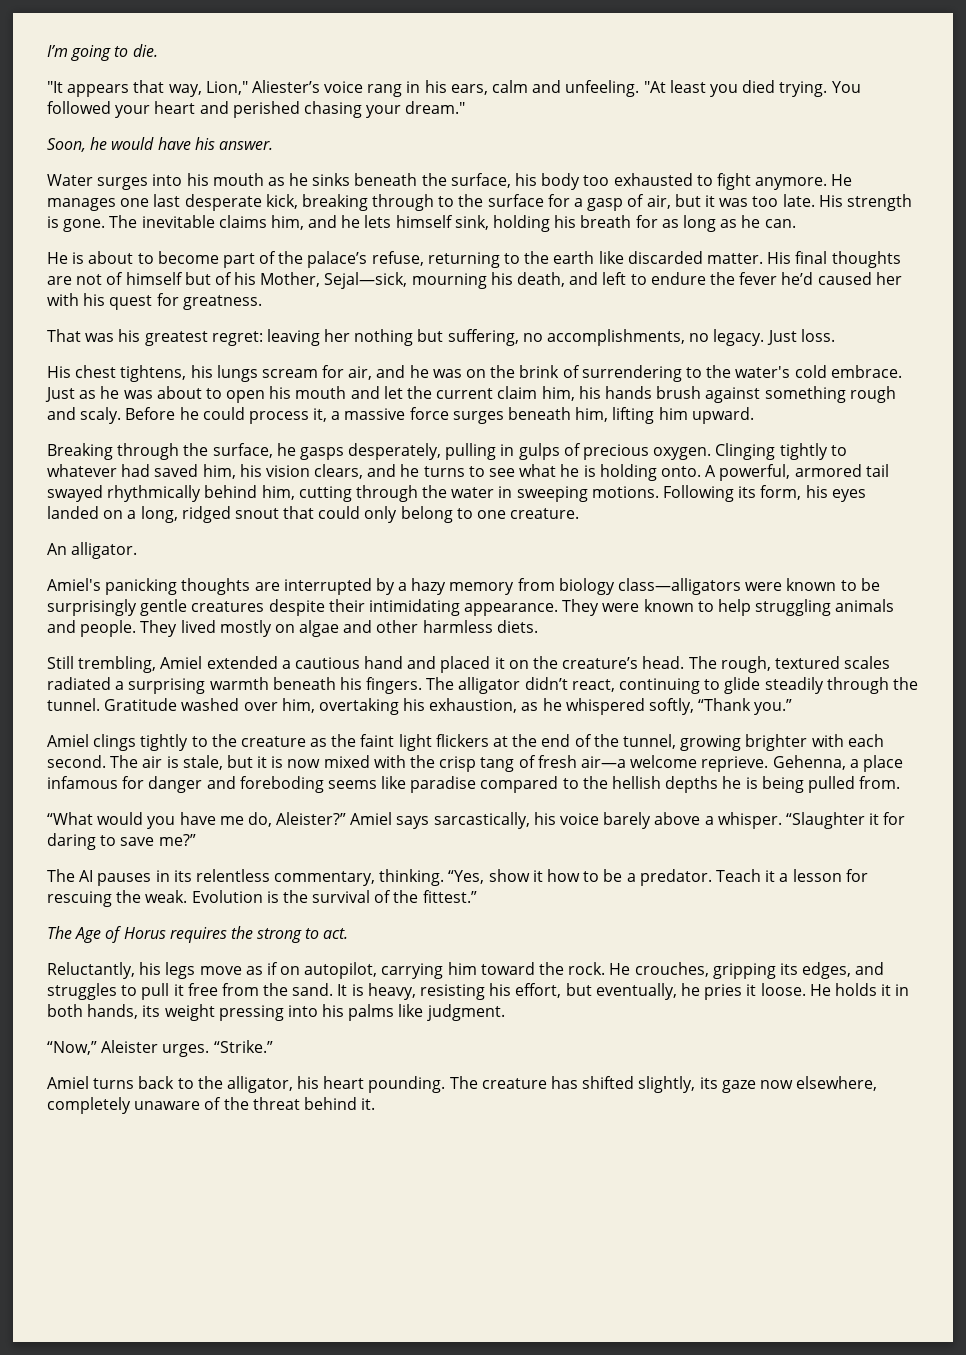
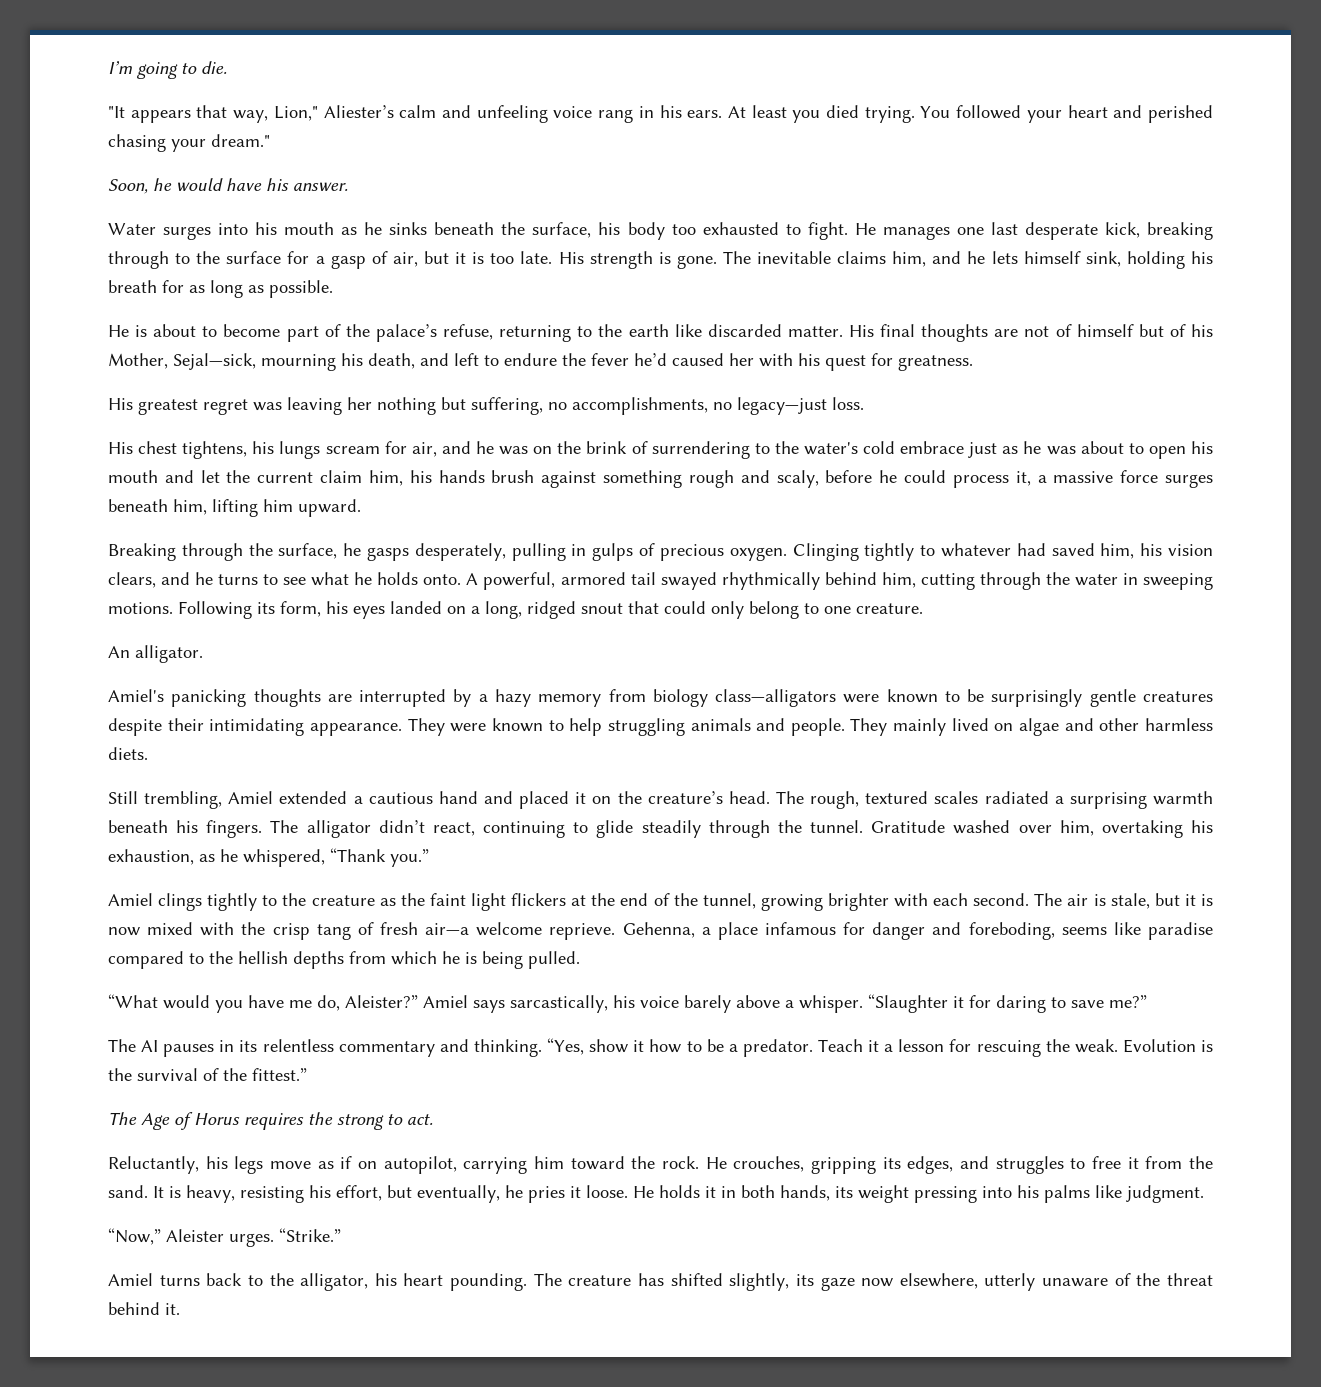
- "It appears that way, Lion," Aliester’s voice rang in his ears, calm and unfeeling. "At least you died trying.
+ "It appears that way, Lion," Aliester’s calm and unfeeling voice rang in his ears. At least you died trying.
- Water surges into his mouth as he sinks beneath the surface, his body too exhausted to fight anymore.
+ Water surges into his mouth as he sinks beneath the surface, his body too exhausted to fight.
- He manages one last desperate kick, breaking through to the surface for a gasp of air, but it was too late.
+ He manages one last desperate kick, breaking through to the surface for a gasp of air, but it is too late.
- The inevitable claims him, and he lets himself sink, holding his breath for as long as he can.
+ The inevitable claims him, and he lets himself sink, holding his breath for as long as possible.
- That was his greatest regret: leaving her nothing but suffering, no accomplishments, no legacy. Just loss.
+ His greatest regret was leaving her nothing but suffering, no accomplishments, no legacy—just loss.
- His chest tightens, his lungs scream for air, and he was on the brink of surrendering to the water's cold embrace. Just as he was about to open his mouth and let the current claim him, his hands brush against something rough and scaly. Before he could process it, a massive force surges beneath him, lifting him upward.
+ His chest tightens, his lungs scream for air, and he was on the brink of surrendering to the water's cold embrace just as he was about to open his mouth and let the current claim him, his hands brush against something rough and scaly, before he could process it, a massive force surges beneath him, lifting him upward.
- Clinging tightly to whatever had saved him, his vision clears, and he turns to see what he is holding onto.
+ Clinging tightly to whatever had saved him, his vision clears, and he turns to see what he holds onto.
- They lived mostly on algae and other harmless diets.
+ They mainly lived on algae and other harmless diets.
- Gratitude washed over him, overtaking his exhaustion, as he whispered softly, “Thank you.”
+ Gratitude washed over him, overtaking his exhaustion, as he whispered, “Thank you.”
- Gehenna, a place infamous for danger and foreboding seems like paradise compared to the hellish depths he is being pulled from.
+ Gehenna, a place infamous for danger and foreboding, seems like paradise compared to the hellish depths from which he is being pulled.
- The AI pauses in its relentless commentary, thinking.
+ The AI pauses in its relentless commentary and thinking.
- He crouches, gripping its edges, and struggles to pull it free from the sand.
+ He crouches, gripping its edges, and struggles to free it from the sand.
- The creature has shifted slightly, its gaze now elsewhere, completely unaware of the threat behind it.
+ The creature has shifted slightly, its gaze now elsewhere, utterly unaware of the threat behind it.

